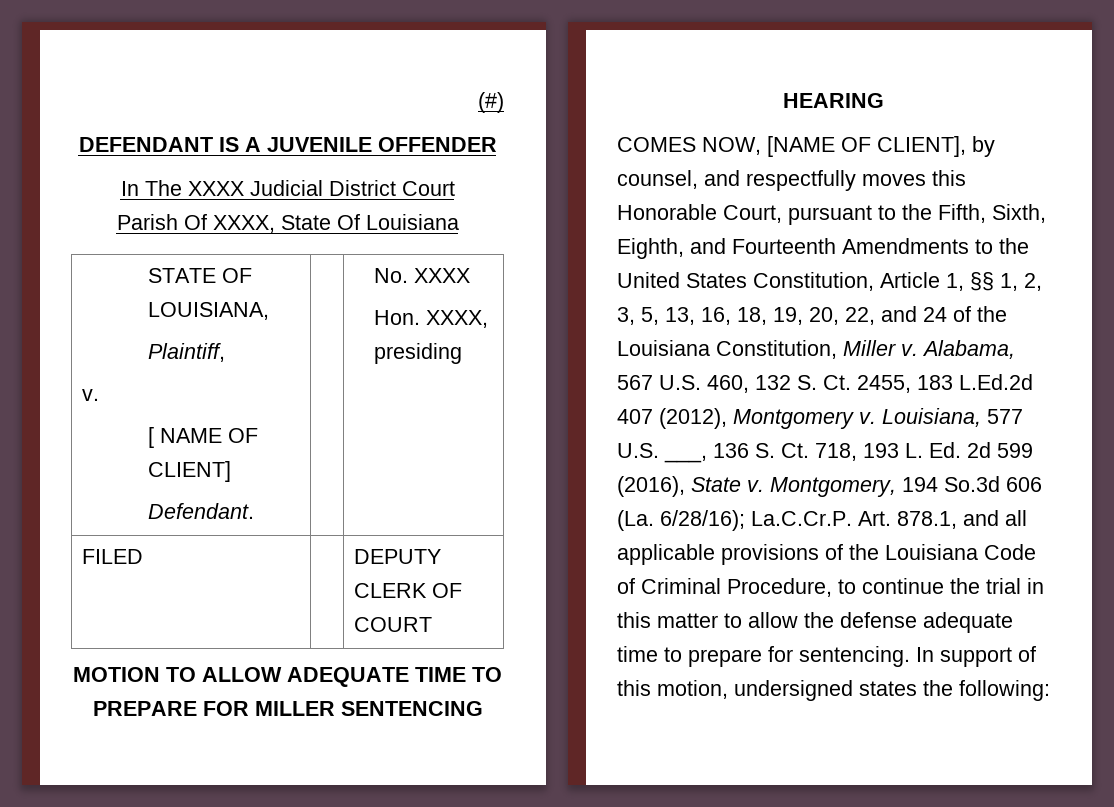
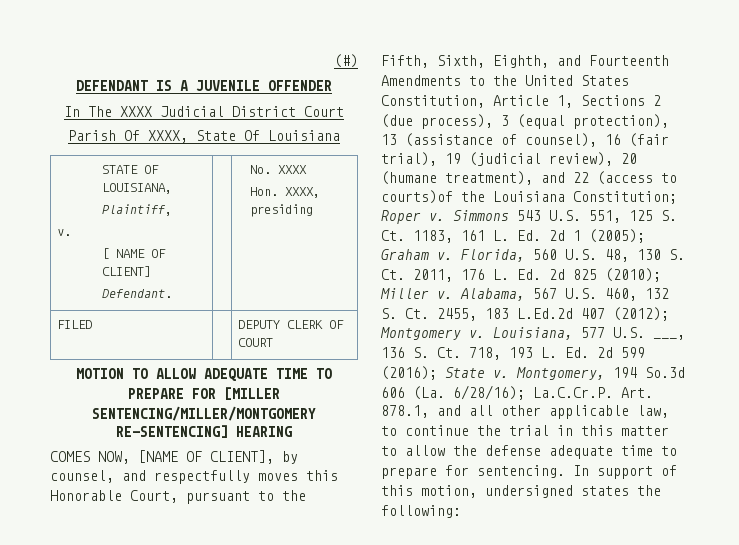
- MOTION TO ALLOW ADEQUATE TIME TO PREPARE FOR MILLER SENTENCING HEARING
+ MOTION TO ALLOW ADEQUATE TIME TO PREPARE FOR [MILLER SENTENCING/MILLER/MONTGOMERY RE-SENTENCING] HEARING
- COMES NOW, [NAME OF CLIENT], by counsel, and respectfully moves this Honorable Court, pursuant to the Fifth, Sixth, Eighth, and Fourteenth Amendments to the United States Constitution, Article 1, §§ 1, 2, 3, 5, 13, 16, 18, 19, 20, 22, and 24 of the Louisiana Constitution, Miller v.
+ COMES NOW, [NAME OF CLIENT], by counsel, and respectfully moves this Honorable Court, pursuant to the Fifth, Sixth, Eighth, and Fourteenth Amendments to the United States Constitution, Article 1, Sections 2 (due process), 3 (equal protection), 13 (assistance of counsel), 16 (fair trial), 19 (judicial review), 20 (humane treatment), and 22 (access to courts)of the Louisiana Constitution; Roper v. Simmons 543 U.S. 551, 125 S. Ct. 1183, 161 L. Ed. 2d 1 (2005); Graham v. Florida, 560 U.S. 48, 130 S. Ct. 2011, 176 L. Ed. 2d 825 (2010); Miller v.
- Alabama, 567 U.S. 460, 132 S. Ct. 2455, 183 L.Ed.2d 407 (2012), Montgomery v.
+ Alabama, 567 U.S. 460, 132 S. Ct. 2455, 183 L.Ed.2d 407 (2012); Montgomery v.
- Louisiana, 577 U.S. ___, 136 S. Ct. 718, 193 L. Ed. 2d 599 (2016), State v.
+ Louisiana, 577 U.S. ___, 136 S. Ct. 718, 193 L. Ed. 2d 599 (2016); State v.
- Montgomery, 194 So.3d 606 (La. 6/28/16); La.C.Cr.P. Art. 878.1, and all applicable provisions of the Louisiana Code of Criminal Procedure, to continue the trial in this matter to allow the defense adequate time to prepare for sentencing.
+ Montgomery, 194 So.3d 606 (La. 6/28/16); La.C.Cr.P. Art. 878.1, and all other applicable law, to continue the trial in this matter to allow the defense adequate time to prepare for sentencing.

